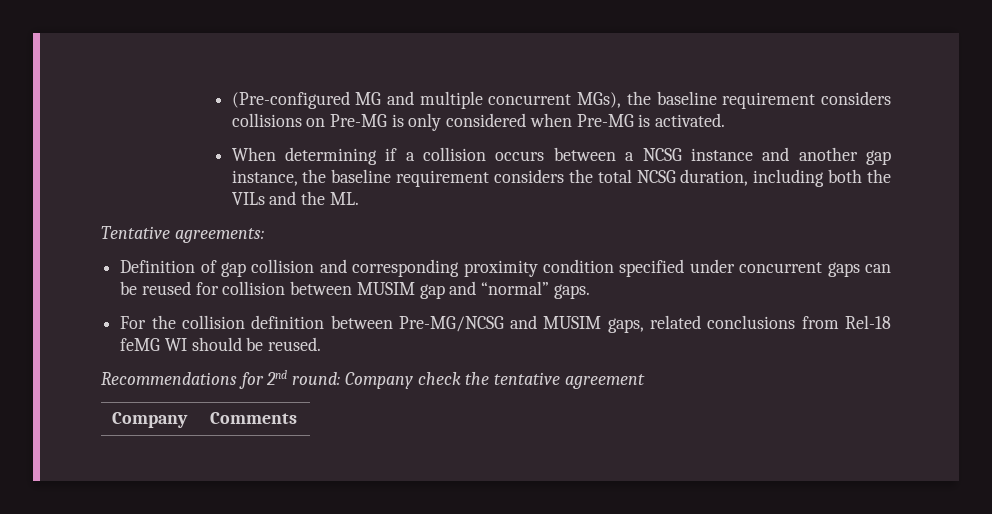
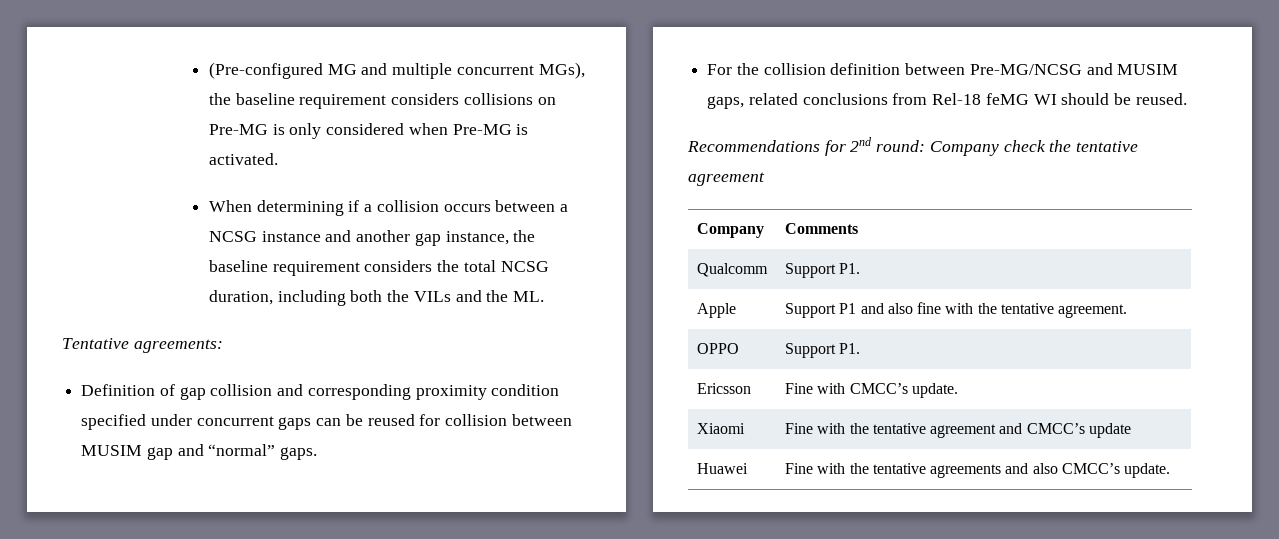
+ Qualcomm | Support P1.
+ Apple | Support P1 and also fine with the tentative agreement.
+ OPPO | Support P1.
+ Ericsson | Fine with CMCC’s update.
+ Xiaomi | Fine with the tentative agreement and CMCC’s update
+ Huawei | Fine with the tentative agreements and also CMCC’s update.

